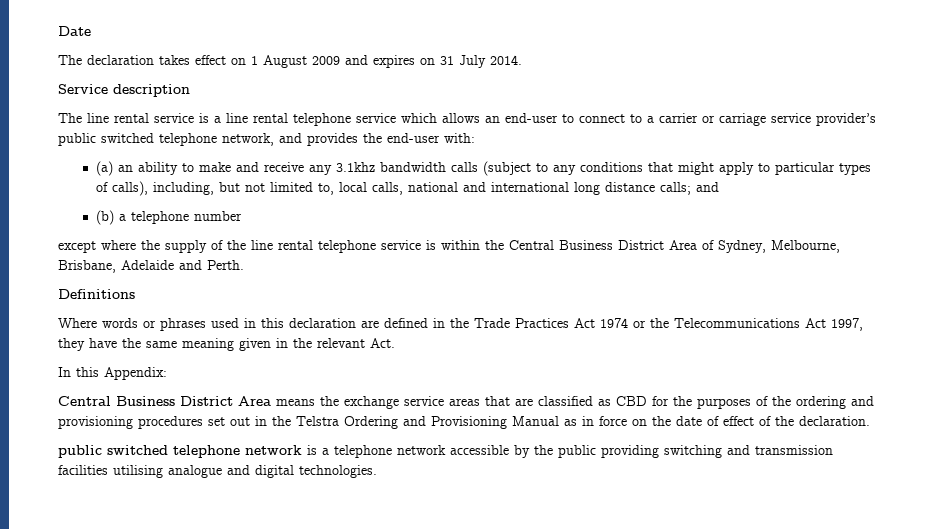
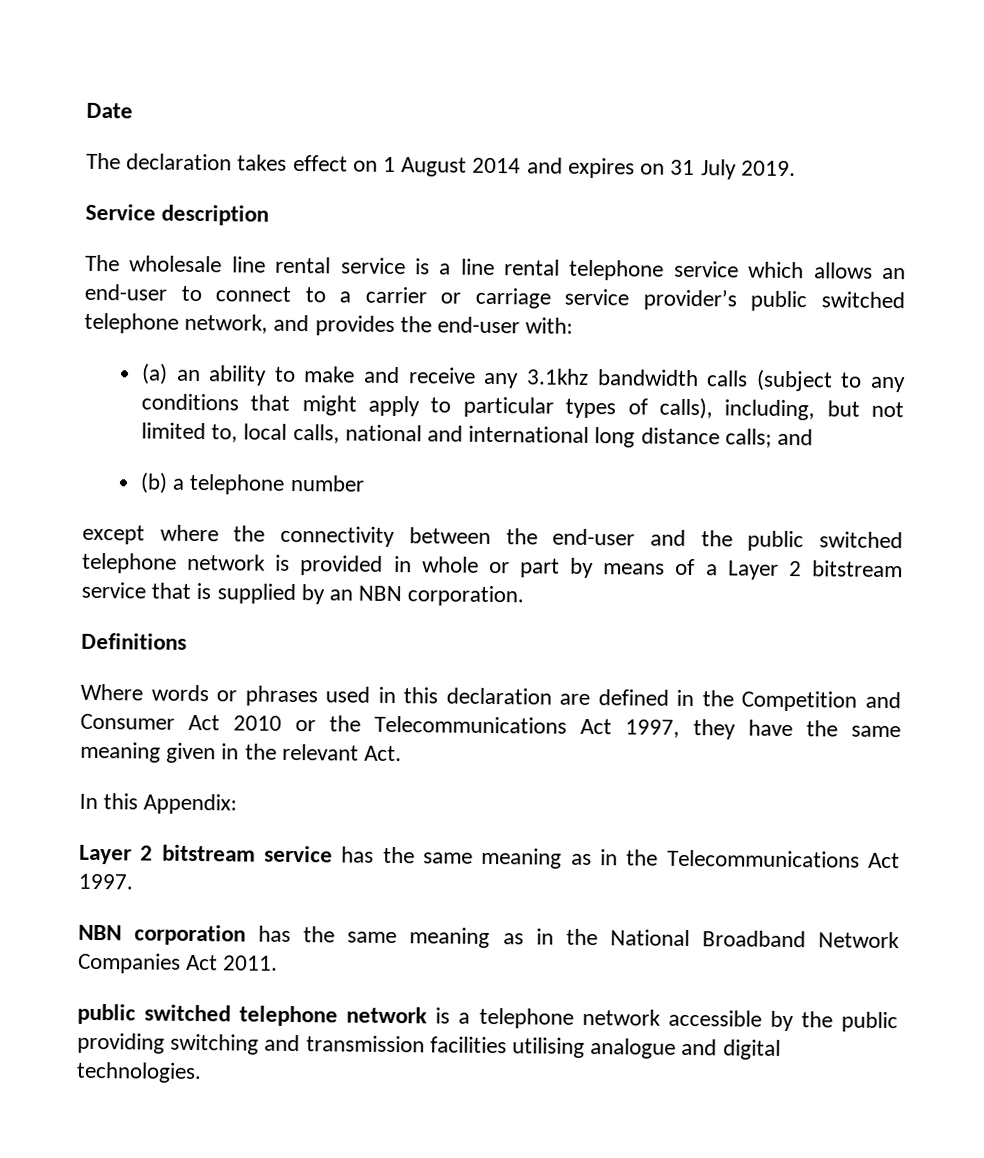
- The declaration takes effect on 1 August 2009 and expires on 31 July 2014.
+ The declaration takes effect on 1 August 2014 and expires on 31 July 2019.
- The line rental service is a line rental telephone service which allows an end-user to connect to a carrier or carriage service provider’s public switched telephone network, and provides the end-user with:
+ The wholesale line rental service is a line rental telephone service which allows an end-user to connect to a carrier or carriage service provider’s public switched telephone network, and provides the end-user with:
- except where the supply of the line rental telephone service is within the Central Business District Area of Sydney, Melbourne, Brisbane, Adelaide and Perth.
+ except where the connectivity between the end-user and the public switched telephone network is provided in whole or part by means of a Layer 2 bitstream service that is supplied by an NBN corporation.
- Where words or phrases used in this declaration are defined in the Trade Practices Act 1974 or the Telecommunications Act 1997, they have the same meaning given in the relevant Act.
+ Where words or phrases used in this declaration are defined in the Competition and Consumer Act 2010 or the Telecommunications Act 1997, they have the same meaning given in the relevant Act.
- Central Business District Area means the exchange service areas that are classified as CBD for the purposes of the ordering and provisioning procedures set out in the Telstra Ordering and Provisioning Manual as in force on the date of effect of the declaration.
+ Layer 2 bitstream service has the same meaning as in the Telecommunications Act 1997.
+ NBN corporation has the same meaning as in the National Broadband Network Companies Act 2011.

